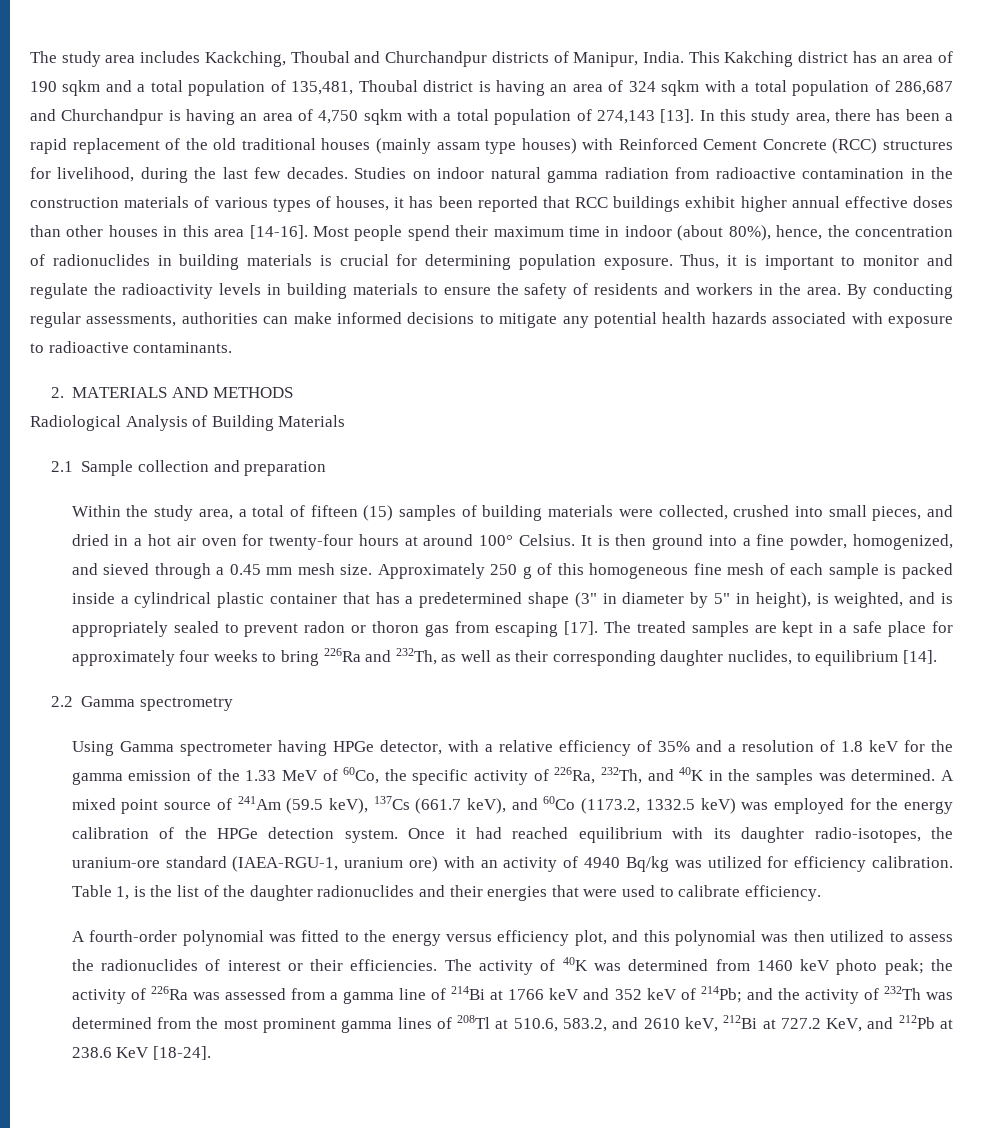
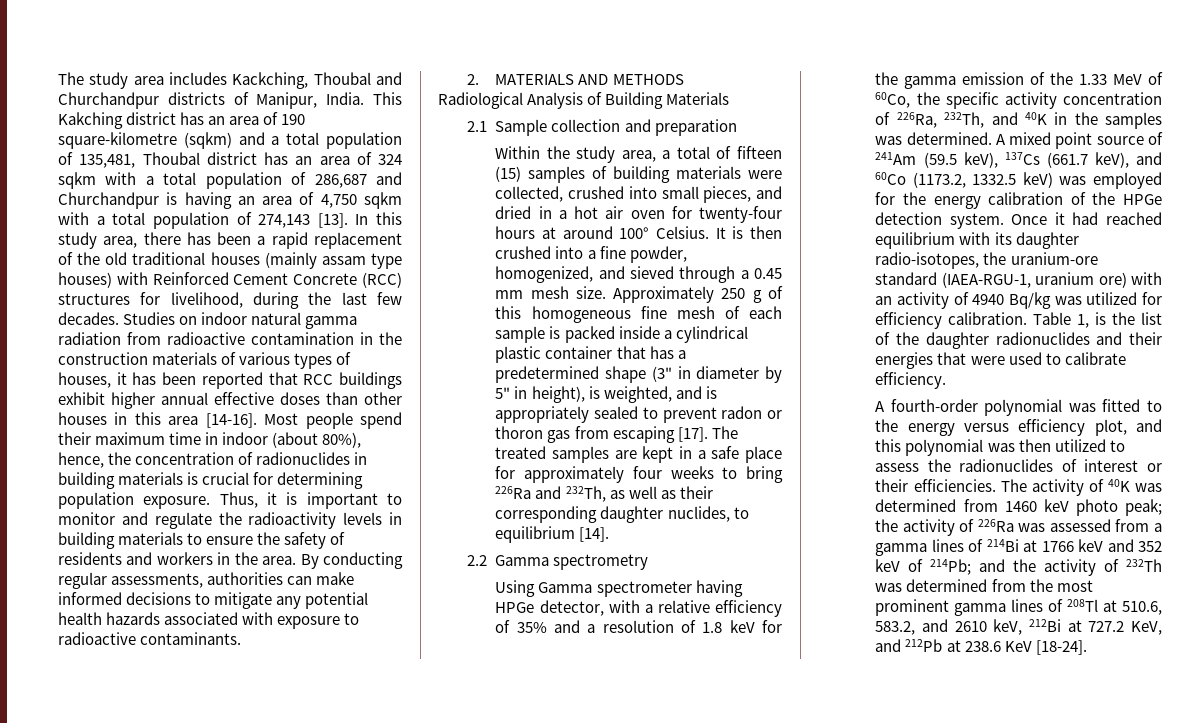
- This Kakching district has an area of 190 sqkm and a total population of 135,481, Thoubal district is having an area of 324 sqkm with a total population of 286,687 and Churchandpur is having an area of 4,750 sqkm with a total population of 274,143 [13].
+ This Kakching district has an area of 190 square-kilometre (sqkm) and a total population of 135,481, Thoubal district has an area of 324 sqkm with a total population of 286,687 and Churchandpur is having an area of 4,750 sqkm with a total population of 274,143 [13].
- It is then ground into a fine powder, homogenized, and sieved through a 0.45 mm mesh size.
+ It is then crushed into a fine powder, homogenized, and sieved through a 0.45 mm mesh size.
- Using Gamma spectrometer having HPGe detector, with a relative efficiency of 35% and a resolution of 1.8 keV for the gamma emission of the 1.33 MeV of 60Co, the specific activity of 226Ra, 232Th, and 40K in the samples was determined.
+ Using Gamma spectrometer having HPGe detector, with a relative efficiency of 35% and a resolution of 1.8 keV for the gamma emission of the 1.33 MeV of 60Co, the specific activity concentration of 226Ra, 232Th, and 40K in the samples was determined.
- the activity of 226Ra was assessed from a gamma line of 214Bi at 1766 keV and 352 keV of 214Pb;
+ the activity of 226Ra was assessed from a gamma lines of 214Bi at 1766 keV and 352 keV of 214Pb;

